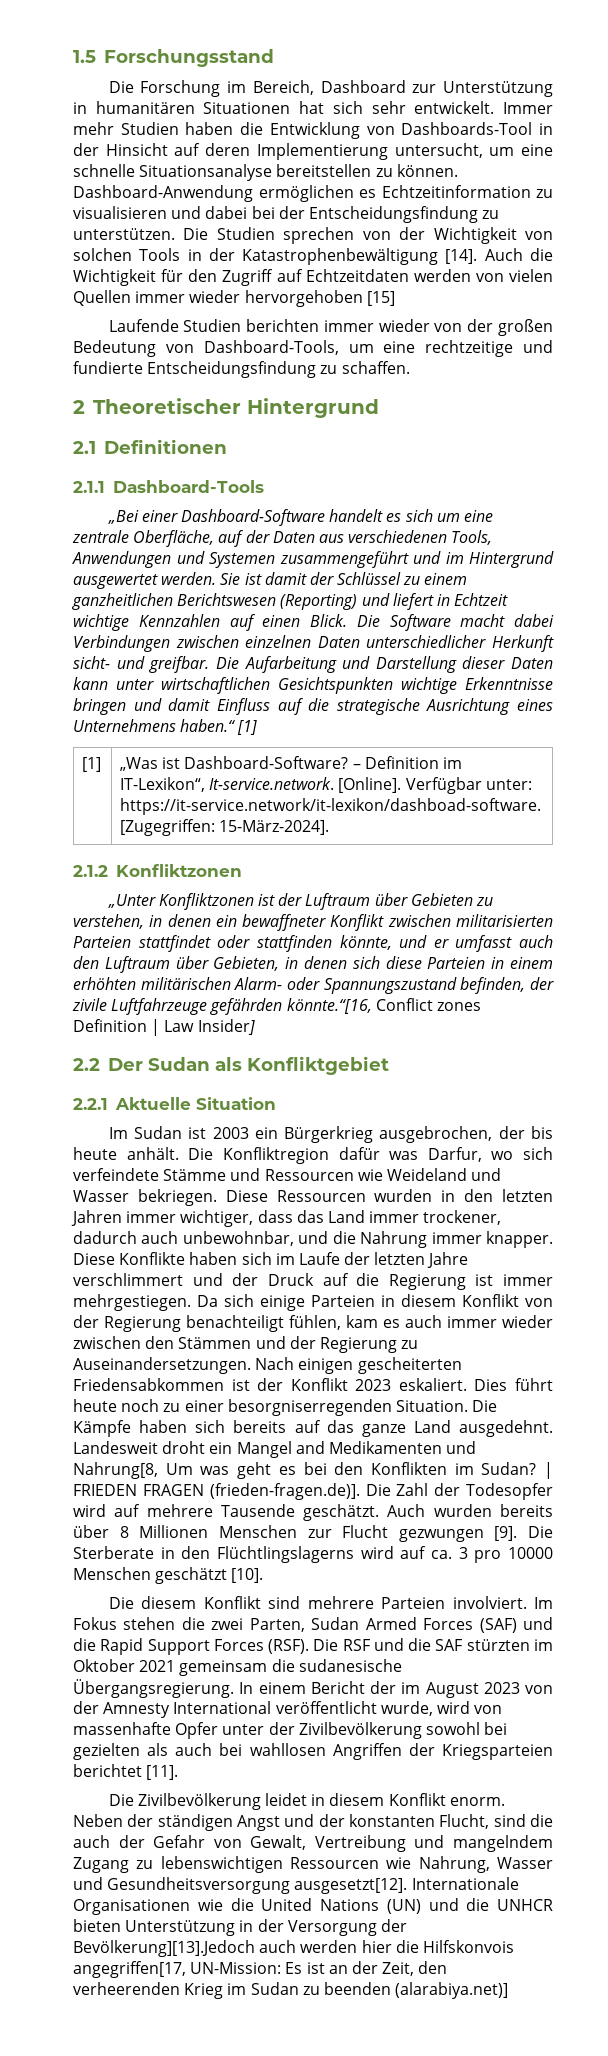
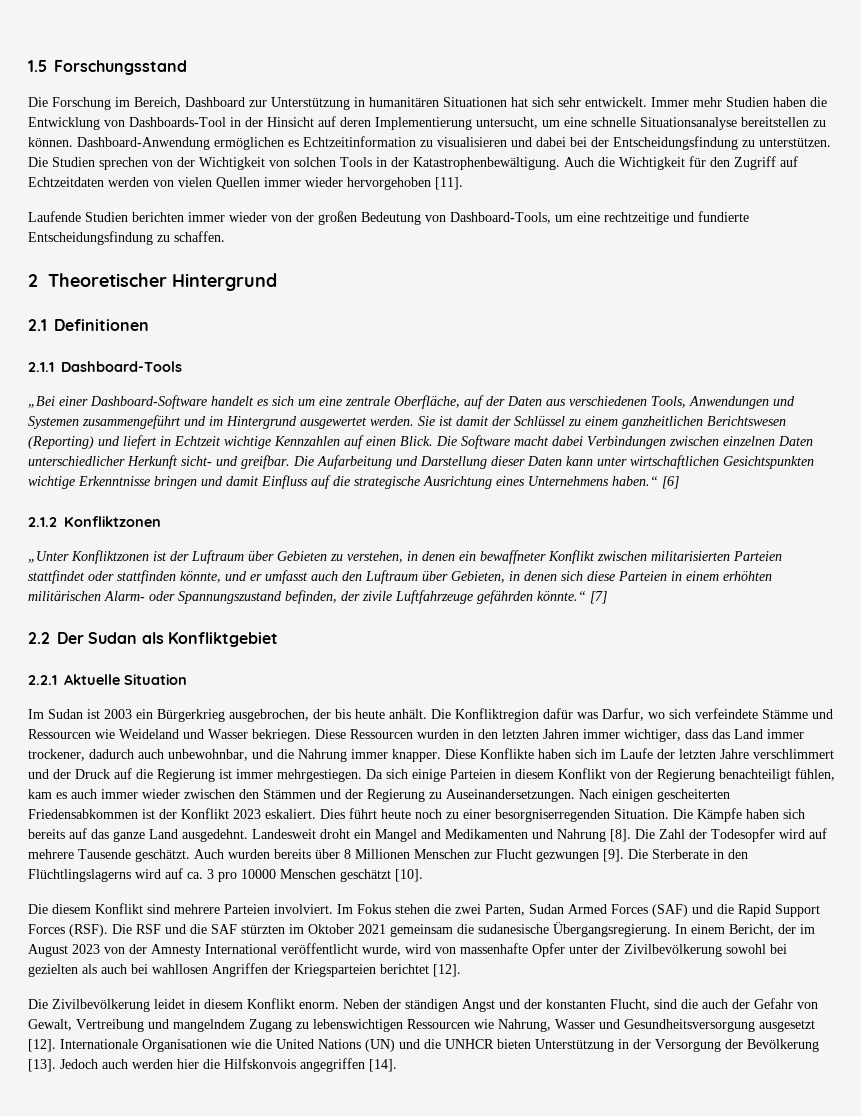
- Die Studien sprechen von der Wichtigkeit von solchen Tools in der Katastrophenbewältigung [14].
+ Die Studien sprechen von der Wichtigkeit von solchen Tools in der Katastrophenbewältigung.
- Auch die Wichtigkeit für den Zugriff auf Echtzeitdaten werden von vielen Quellen immer wieder hervorgehoben [15]
+ Auch die Wichtigkeit für den Zugriff auf Echtzeitdaten werden von vielen Quellen immer wieder hervorgehoben [11].
- Die Aufarbeitung und Darstellung dieser Daten kann unter wirtschaftlichen Gesichtspunkten wichtige Erkenntnisse bringen und damit Einfluss auf die strategische Ausrichtung eines Unternehmens haben.“ [1]
- [1] | „Was ist Dashboard-Software? – Definition im IT-Lexikon“, It-service.network. [Online]. Verfügbar unter: https://it-service.network/it-lexikon/dashboad-software. [Zugegriffen: 15-März-2024].
+ Die Aufarbeitung und Darstellung dieser Daten kann unter wirtschaftlichen Gesichtspunkten wichtige Erkenntnisse bringen und damit Einfluss auf die strategische Ausrichtung eines Unternehmens haben.“ [6]
- „Unter Konfliktzonen ist der Luftraum über Gebieten zu verstehen, in denen ein bewaffneter Konflikt zwischen militarisierten Parteien stattfindet oder stattfinden könnte, und er umfasst auch den Luftraum über Gebieten, in denen sich diese Parteien in einem erhöhten militärischen Alarm- oder Spannungszustand befinden, der zivile Luftfahrzeuge gefährden könnte.“[16, Conflict zones Definition | Law Insider]
+ „Unter Konfliktzonen ist der Luftraum über Gebieten zu verstehen, in denen ein bewaffneter Konflikt zwischen militarisierten Parteien stattfindet oder stattfinden könnte, und er umfasst auch den Luftraum über Gebieten, in denen sich diese Parteien in einem erhöhten militärischen Alarm- oder Spannungszustand befinden, der zivile Luftfahrzeuge gefährden könnte.“ [7]
- Landesweit droht ein Mangel and Medikamenten und Nahrung[8, Um was geht es bei den Konflikten im Sudan? | FRIEDEN FRAGEN (frieden-fragen.de)]. Die Zahl der Todesopfer wird auf mehrere Tausende geschätzt.
+ Landesweit droht ein Mangel and Medikamenten und Nahrung [8]. Die Zahl der Todesopfer wird auf mehrere Tausende geschätzt.
- In einem Bericht der im August 2023 von der Amnesty International veröffentlicht wurde, wird von massenhafte Opfer unter der Zivilbevölkerung sowohl bei gezielten als auch bei wahllosen Angriffen der Kriegsparteien berichtet [11].
+ In einem Bericht, der im August 2023 von der Amnesty International veröffentlicht wurde, wird von massenhafte Opfer unter der Zivilbevölkerung sowohl bei gezielten als auch bei wahllosen Angriffen der Kriegsparteien berichtet [12].
- Neben der ständigen Angst und der konstanten Flucht, sind die auch der Gefahr von Gewalt, Vertreibung und mangelndem Zugang zu lebenswichtigen Ressourcen wie Nahrung, Wasser und Gesundheitsversorgung ausgesetzt[12].
+ Neben der ständigen Angst und der konstanten Flucht, sind die auch der Gefahr von Gewalt, Vertreibung und mangelndem Zugang zu lebenswichtigen Ressourcen wie Nahrung, Wasser und Gesundheitsversorgung ausgesetzt [12].
- Internationale Organisationen wie die United Nations (UN) und die UNHCR bieten Unterstützung in der Versorgung der Bevölkerung][13].Jedoch auch werden hier die Hilfskonvois angegriffen[17, UN-Mission: Es ist an der Zeit, den verheerenden Krieg im Sudan zu beenden (alarabiya.net)]
+ Internationale Organisationen wie die United Nations (UN) und die UNHCR bieten Unterstützung in der Versorgung der Bevölkerung [13]. Jedoch auch werden hier die Hilfskonvois angegriffen [14].

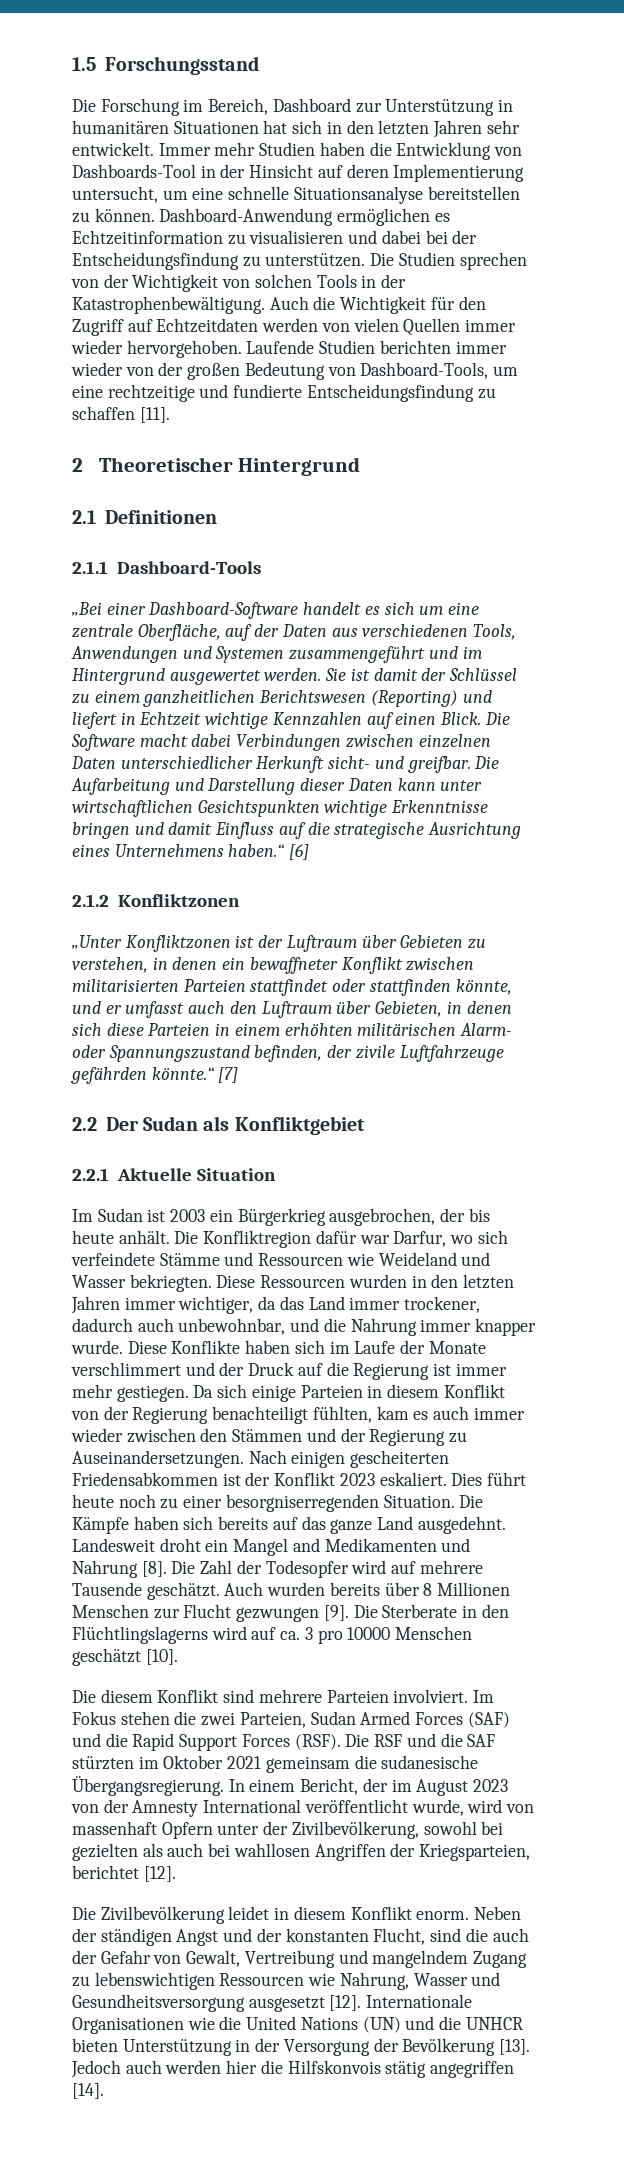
- Die Forschung im Bereich, Dashboard zur Unterstützung in humanitären Situationen hat sich sehr entwickelt.
+ Die Forschung im Bereich, Dashboard zur Unterstützung in humanitären Situationen hat sich in den letzten Jahren sehr entwickelt.
- Auch die Wichtigkeit für den Zugriff auf Echtzeitdaten werden von vielen Quellen immer wieder hervorgehoben [11].
- Laufende Studien berichten immer wieder von der großen Bedeutung von Dashboard-Tools, um eine rechtzeitige und fundierte Entscheidungsfindung zu schaffen.
+ Auch die Wichtigkeit für den Zugriff auf Echtzeitdaten werden von vielen Quellen immer wieder hervorgehoben. Laufende Studien berichten immer wieder von der großen Bedeutung von Dashboard-Tools, um eine rechtzeitige und fundierte Entscheidungsfindung zu schaffen [11].
- Die Konfliktregion dafür was Darfur, wo sich verfeindete Stämme und Ressourcen wie Weideland und Wasser bekriegen.
+ Die Konfliktregion dafür war Darfur, wo sich verfeindete Stämme und Ressourcen wie Weideland und Wasser bekriegten.
- Diese Ressourcen wurden in den letzten Jahren immer wichtiger, dass das Land immer trockener, dadurch auch unbewohnbar, und die Nahrung immer knapper.
+ Diese Ressourcen wurden in den letzten Jahren immer wichtiger, da das Land immer trockener, dadurch auch unbewohnbar, und die Nahrung immer knapper wurde.
- Diese Konflikte haben sich im Laufe der letzten Jahre verschlimmert und der Druck auf die Regierung ist immer mehrgestiegen.
+ Diese Konflikte haben sich im Laufe der Monate verschlimmert und der Druck auf die Regierung ist immer mehr gestiegen.
- Da sich einige Parteien in diesem Konflikt von der Regierung benachteiligt fühlen, kam es auch immer wieder zwischen den Stämmen und der Regierung zu Auseinandersetzungen.
+ Da sich einige Parteien in diesem Konflikt von der Regierung benachteiligt fühlten, kam es auch immer wieder zwischen den Stämmen und der Regierung zu Auseinandersetzungen.
- Im Fokus stehen die zwei Parten, Sudan Armed Forces (SAF) und die Rapid Support Forces (RSF).
+ Im Fokus stehen die zwei Parteien, Sudan Armed Forces (SAF) und die Rapid Support Forces (RSF).
- In einem Bericht, der im August 2023 von der Amnesty International veröffentlicht wurde, wird von massenhafte Opfer unter der Zivilbevölkerung sowohl bei gezielten als auch bei wahllosen Angriffen der Kriegsparteien berichtet [12].
+ In einem Bericht, der im August 2023 von der Amnesty International veröffentlicht wurde, wird von massenhaft Opfern unter der Zivilbevölkerung, sowohl bei gezielten als auch bei wahllosen Angriffen der Kriegsparteien, berichtet [12].
- Jedoch auch werden hier die Hilfskonvois angegriffen [14].
+ Jedoch auch werden hier die Hilfskonvois stätig angegriffen [14].

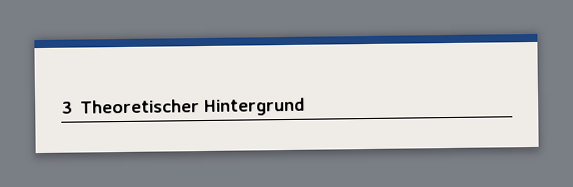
- 1.5 Forschungsstand
- Die Forschung im Bereich, Dashboard zur Unterstützung in humanitären Situationen hat sich in den letzten Jahren sehr entwickelt. Immer mehr Studien haben die Entwicklung von Dashboards-Tool in der Hinsicht auf deren Implementierung untersucht, um eine schnelle Situationsanalyse bereitstellen zu können. Dashboard-Anwendung ermöglichen es Echtzeitinformation zu visualisieren und dabei bei der Entscheidungsfindung zu unterstützen. Die Studien sprechen von der Wichtigkeit von solchen Tools in der Katastrophenbewältigung. Auch die Wichtigkeit für den Zugriff auf Echtzeitdaten werden von vielen Quellen immer wieder hervorgehoben. Laufende Studien berichten immer wieder von der großen Bedeutung von Dashboard-Tools, um eine rechtzeitige und fundierte Entscheidungsfindung zu schaffen [11].
- 2 Theoretischer Hintergrund
- 2.1 Definitionen
- 2.1.1 Dashboard-Tools
- „Bei einer Dashboard-Software handelt es sich um eine zentrale Oberfläche, auf der Daten aus verschiedenen Tools, Anwendungen und Systemen zusammengeführt und im Hintergrund ausgewertet werden. Sie ist damit der Schlüssel zu einem ganzheitlichen Berichtswesen (Reporting) und liefert in Echtzeit wichtige Kennzahlen auf einen Blick. Die Software macht dabei Verbindungen zwischen einzelnen Daten unterschiedlicher Herkunft sicht- und greifbar. Die Aufarbeitung und Darstellung dieser Daten kann unter wirtschaftlichen Gesichtspunkten wichtige Erkenntnisse bringen und damit Einfluss auf die strategische Ausrichtung eines Unternehmens haben.“ [6]
- 2.1.2 Konfliktzonen
- „Unter Konfliktzonen ist der Luftraum über Gebieten zu verstehen, in denen ein bewaffneter Konflikt zwischen militarisierten Parteien stattfindet oder stattfinden könnte, und er umfasst auch den Luftraum über Gebieten, in denen sich diese Parteien in einem erhöhten militärischen Alarm- oder Spannungszustand befinden, der zivile Luftfahrzeuge gefährden könnte.“ [7]
- 2.2 Der Sudan als Konfliktgebiet
- 2.2.1 Aktuelle Situation
- Im Sudan ist 2003 ein Bürgerkrieg ausgebrochen, der bis heute anhält. Die Konfliktregion dafür war Darfur, wo sich verfeindete Stämme und Ressourcen wie Weideland und Wasser bekriegten. Diese Ressourcen wurden in den letzten Jahren immer wichtiger, da das Land immer trockener, dadurch auch unbewohnbar, und die Nahrung immer knapper wurde. Diese Konflikte haben sich im Laufe der Monate verschlimmert und der Druck auf die Regierung ist immer mehr gestiegen. Da sich einige Parteien in diesem Konflikt von der Regierung benachteiligt fühlten, kam es auch immer wieder zwischen den Stämmen und der Regierung zu Auseinandersetzungen. Nach einigen gescheiterten Friedensabkommen ist der Konflikt 2023 eskaliert. Dies führt heute noch zu einer besorgniserregenden Situation. Die Kämpfe haben sich bereits auf das ganze Land ausgedehnt. Landesweit droht ein Mangel and Medikamenten und Nahrung [8]. Die Zahl der Todesopfer wird auf mehrere Tausende geschätzt. Auch wurden bereits über 8 Millionen Menschen zur Flucht gezwungen [9]. Die Sterberate in den Flüchtlingslagerns wird auf ca. 3 pro 10000 Menschen geschätzt [10].
- Die diesem Konflikt sind mehrere Parteien involviert. Im Fokus stehen die zwei Parteien, Sudan Armed Forces (SAF) und die Rapid Support Forces (RSF). Die RSF und die SAF stürzten im Oktober 2021 gemeinsam die sudanesische Übergangsregierung. In einem Bericht, der im August 2023 von der Amnesty International veröffentlicht wurde, wird von massenhaft Opfern unter der Zivilbevölkerung, sowohl bei gezielten als auch bei wahllosen Angriffen der Kriegsparteien, berichtet [12].
- Die Zivilbevölkerung leidet in diesem Konflikt enorm. Neben der ständigen Angst und der konstanten Flucht, sind die auch der Gefahr von Gewalt, Vertreibung und mangelndem Zugang zu lebenswichtigen Ressourcen wie Nahrung, Wasser und Gesundheitsversorgung ausgesetzt [12]. Internationale Organisationen wie die United Nations (UN) und die UNHCR bieten Unterstützung in der Versorgung der Bevölkerung [13]. Jedoch auch werden hier die Hilfskonvois stätig angegriffen [14].
+ 3 Theoretischer Hintergrund

